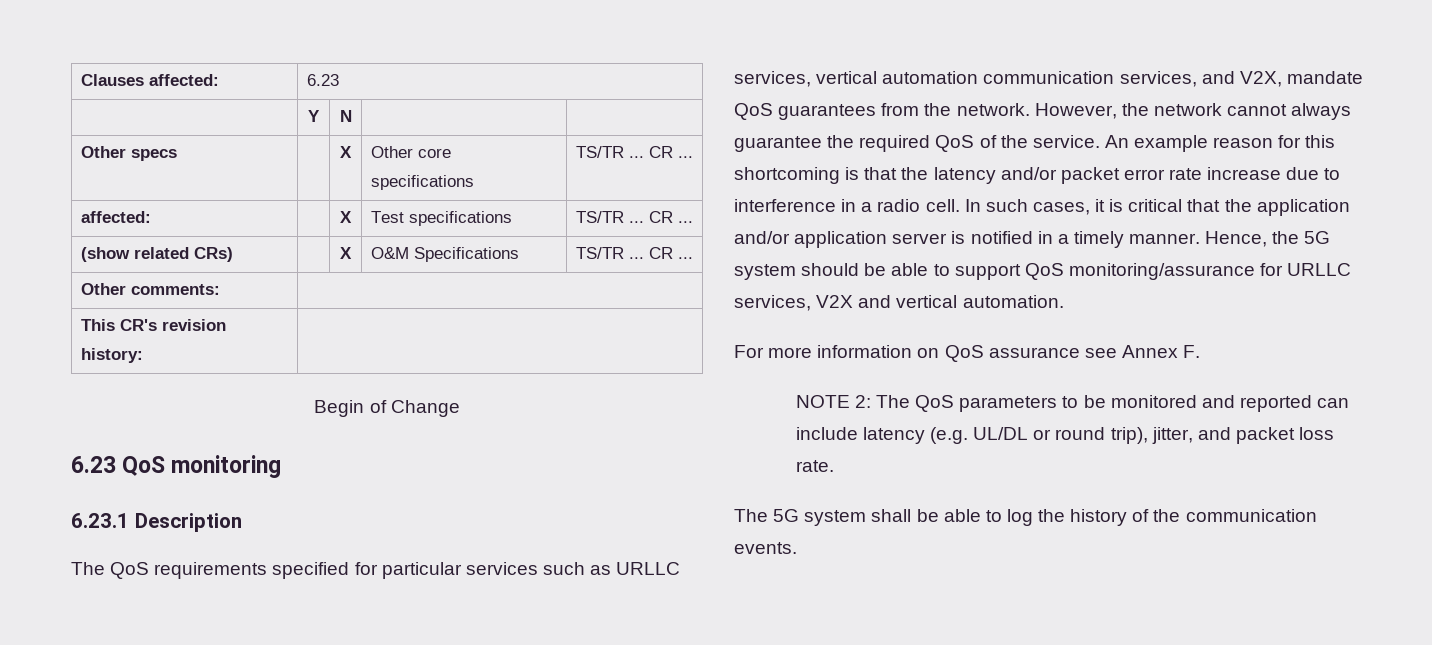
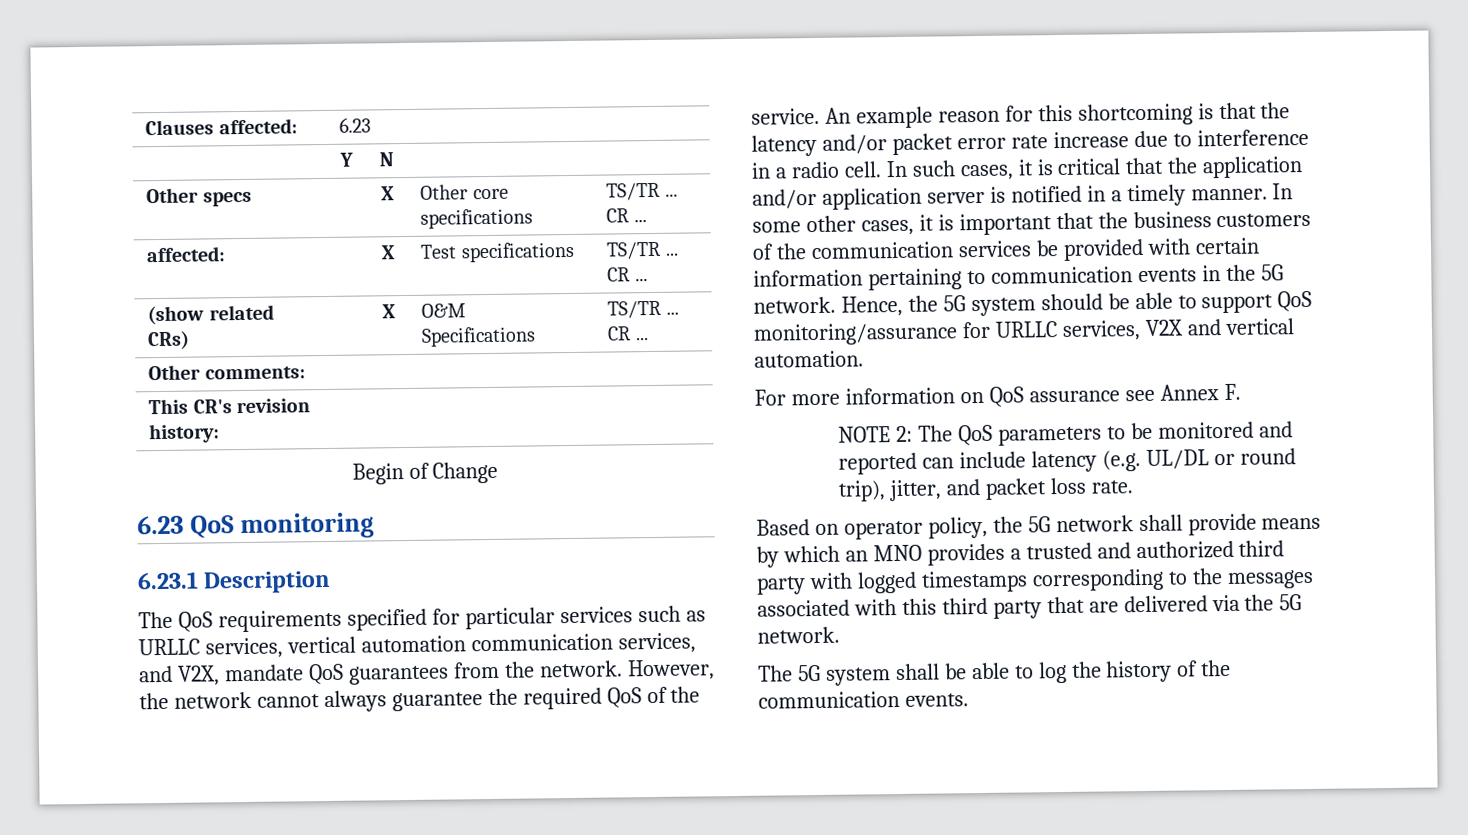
+ In some other cases, it is important that the business customers of the communication services be provided with certain information pertaining to communication events in the 5G network.
+ Based on operator policy, the 5G network shall provide means by which an MNO provides a trusted and authorized third party with logged timestamps corresponding to the messages associated with this third party that are delivered via the 5G network.

